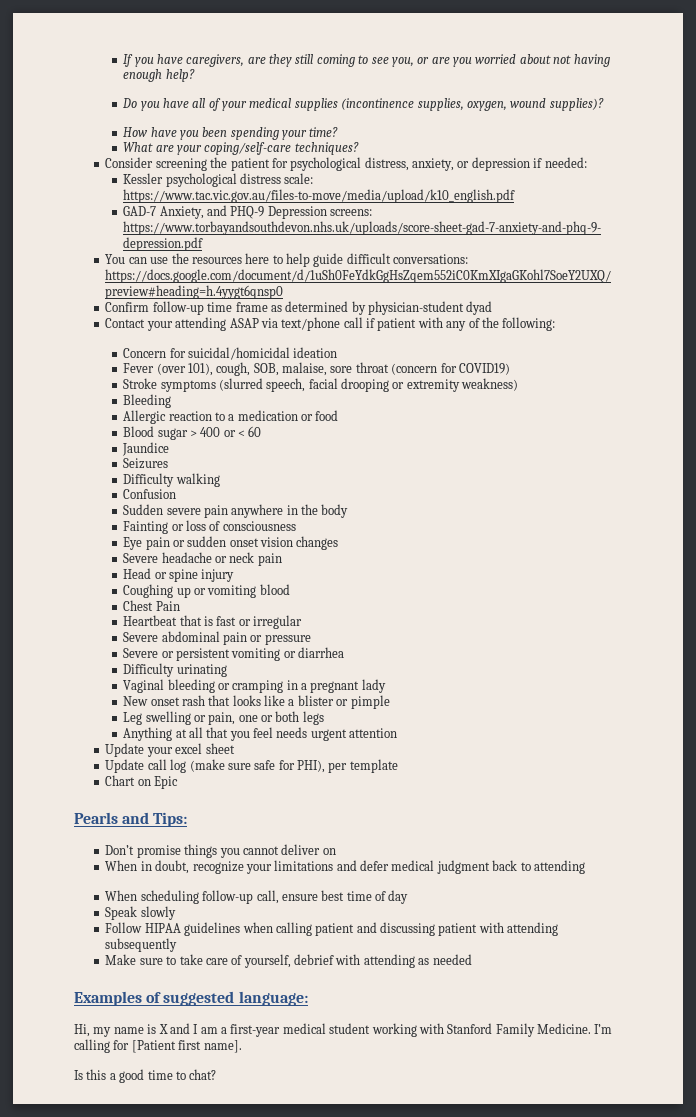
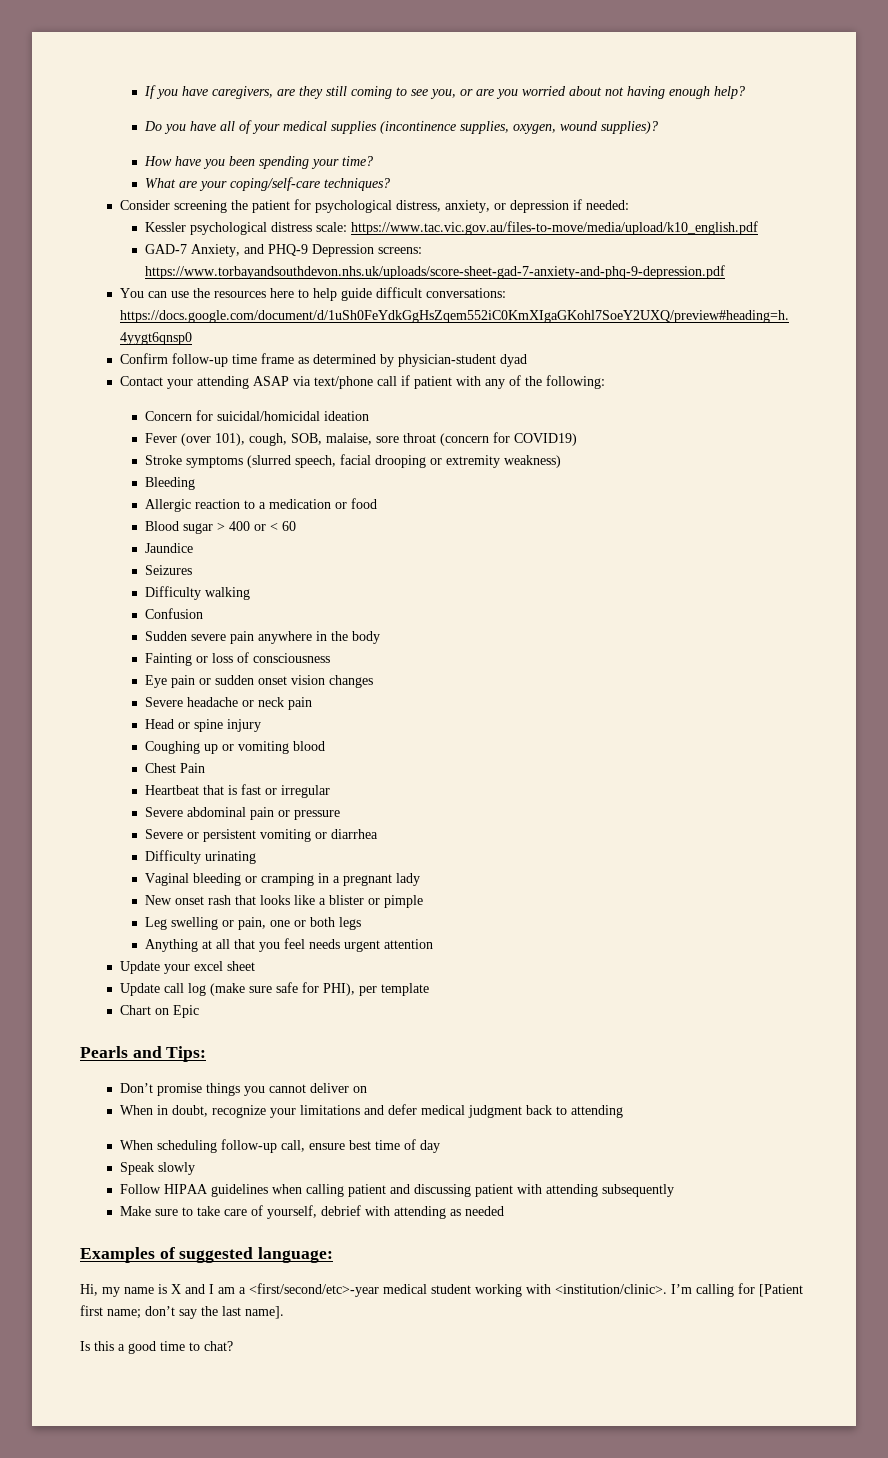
- Hi, my name is X and I am a first-year medical student working with Stanford Family Medicine.
+ Hi, my name is X and I am a <first/second/etc>-year medical student working with <institution/clinic>.
- I’m calling for [Patient first name].
+ I’m calling for [Patient first name; don’t say the last name].

